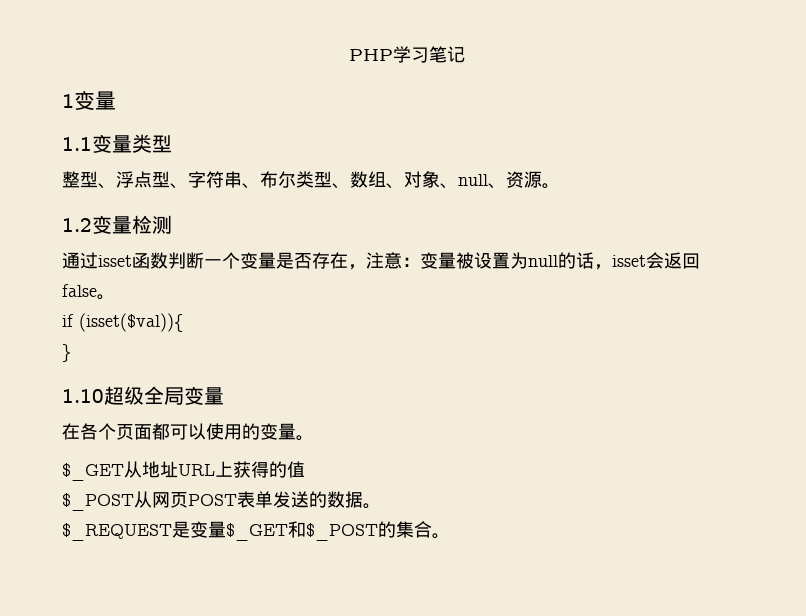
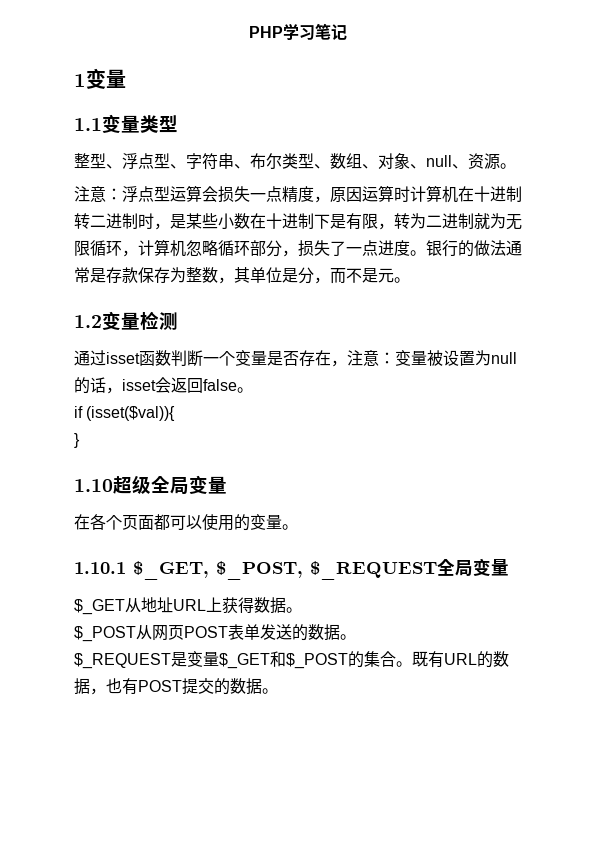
+ 注意：浮点型运算会损失一点精度，原因运算时计算机在十进制转二进制时，是某些小数在十进制下是有限，转为二进制就为无限循环，计算机忽略循环部分，损失了一点进度。银行的做法通常是存款保存为整数，其单位是分，而不是元。
+ 1.10.1 $_GET, $_POST, $_REQUEST全局变量
- $_GET从地址URL上获得的值
+ $_GET从地址URL上获得数据。
+ 既有URL的数据，也有POST提交的数据。

